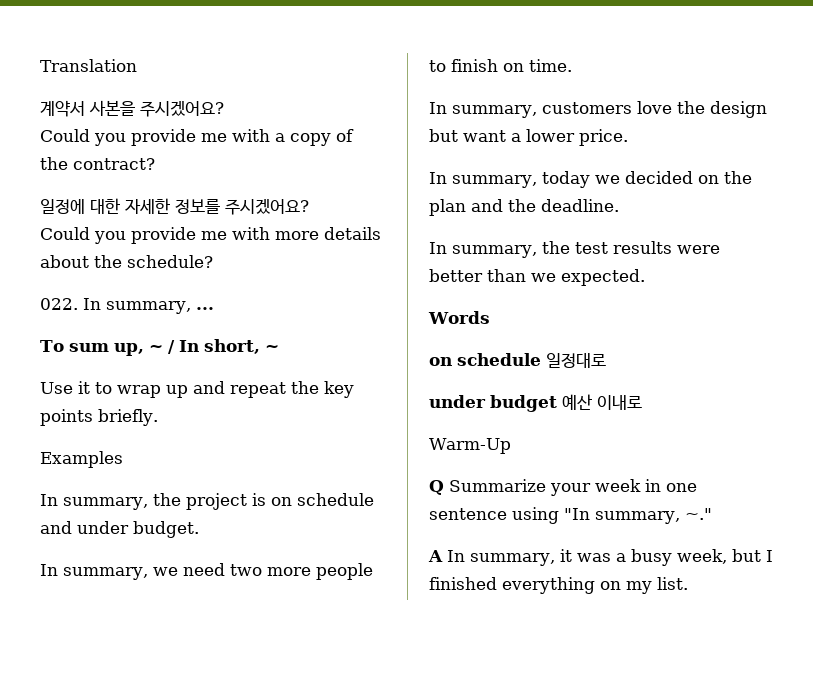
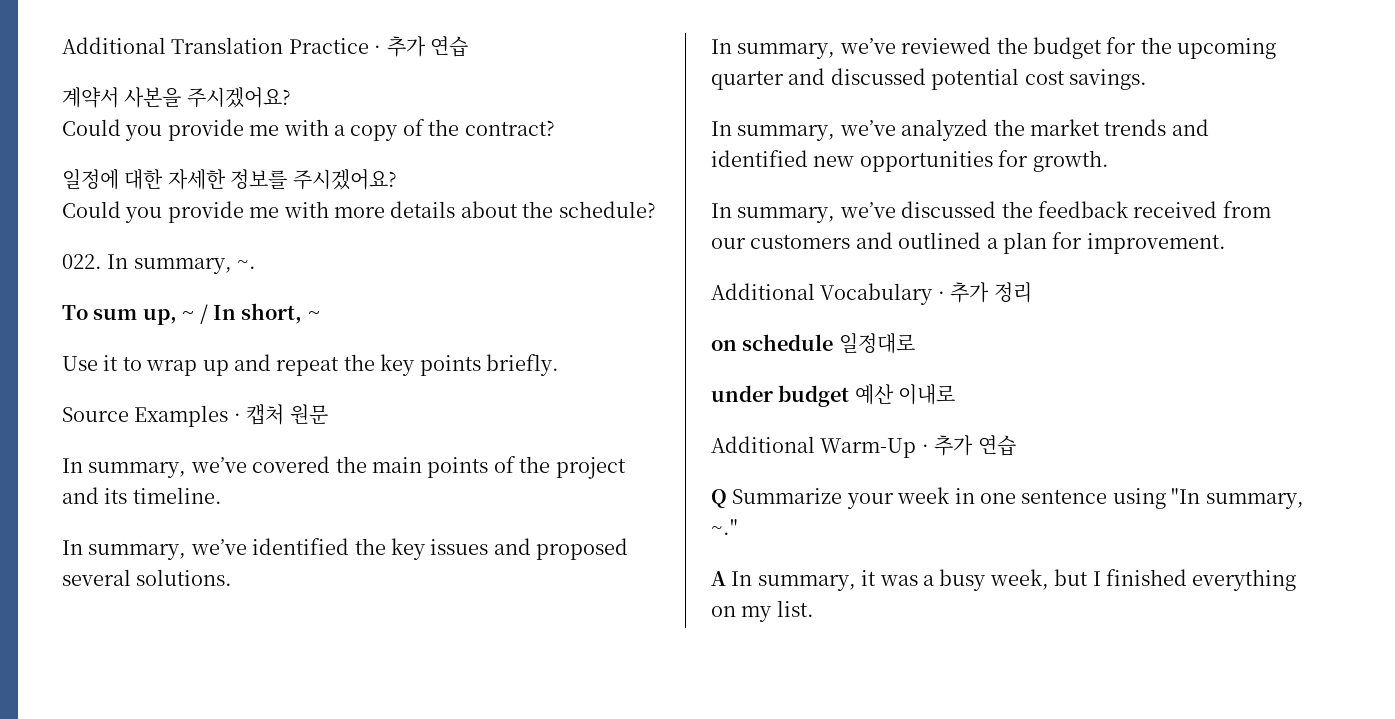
- Translation
+ Additional Translation Practice · 추가 연습
- 022. In summary, ...
+ 022. In summary, ~.
- Examples
- In summary, the project is on schedule and under budget.
- In summary, we need two more people to finish on time.
- In summary, customers love the design but want a lower price.
- In summary, today we decided on the plan and the deadline.
- In summary, the test results were better than we expected.
- Words
+ Source Examples · 캡처 원문
+ In summary, we’ve covered the main points of the project and its timeline.
+ In summary, we’ve identified the key issues and proposed several solutions.
+ In summary, we’ve reviewed the budget for the upcoming quarter and discussed potential cost savings.
+ In summary, we’ve analyzed the market trends and identified new opportunities for growth.
+ In summary, we’ve discussed the feedback received from our customers and outlined a plan for improvement.
+ Additional Vocabulary · 추가 정리
- Warm-Up
+ Additional Warm-Up · 추가 연습

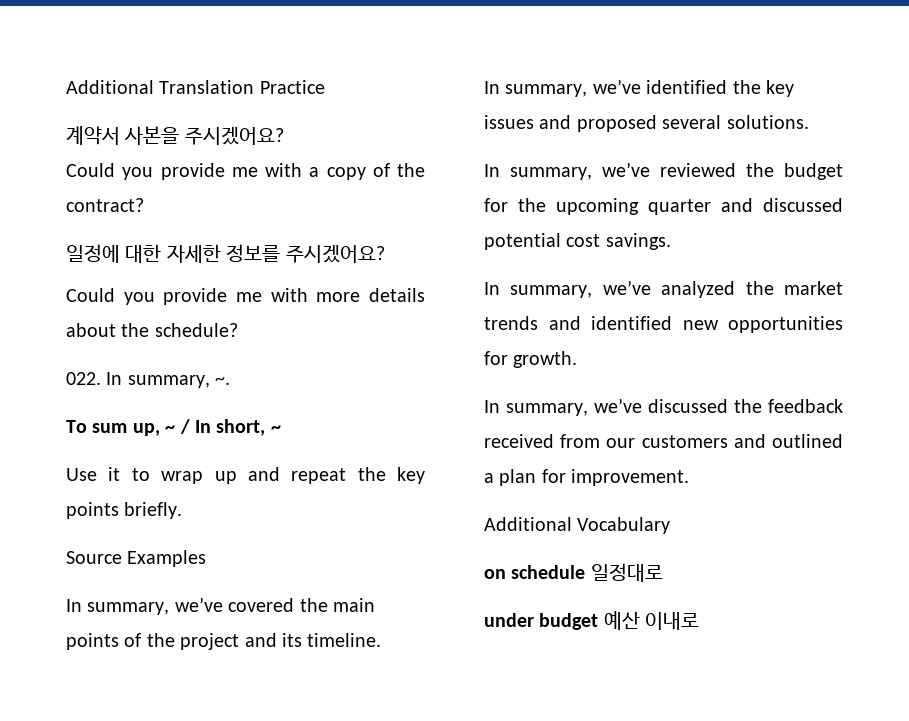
- Additional Translation Practice · 추가 연습
+ Additional Translation Practice
- Source Examples · 캡처 원문
+ Source Examples
- Additional Vocabulary · 추가 정리
+ Additional Vocabulary
- Additional Warm-Up · 추가 연습
- Q Summarize your week in one sentence using "In summary, ~."
- A In summary, it was a busy week, but I finished everything on my list.

